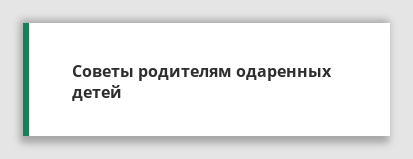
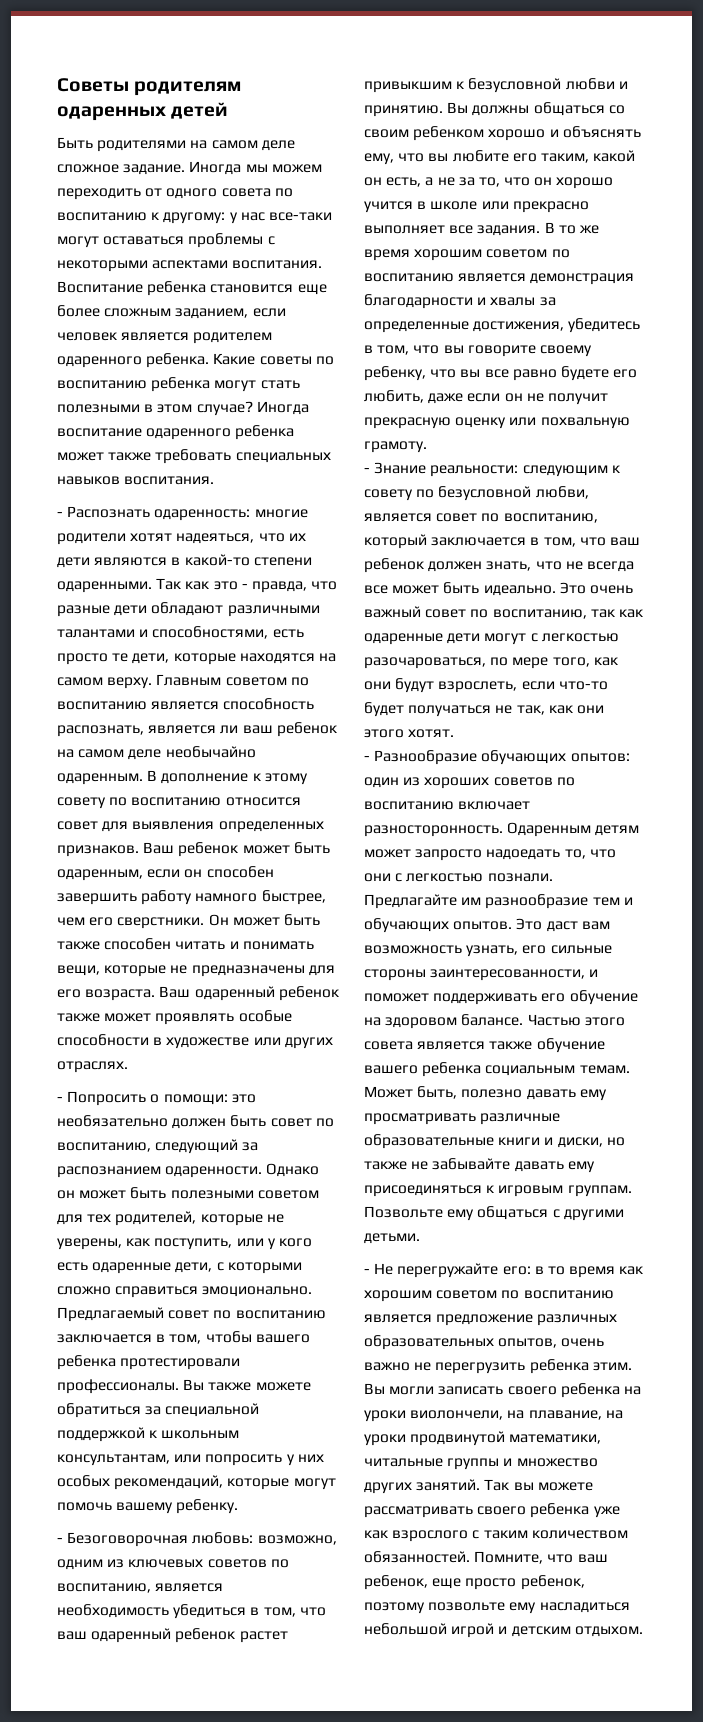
+ Быть родителями на самом деле сложное задание. Иногда мы можем переходить от одного совета по воспитанию к другому: у нас все-таки могут оставаться проблемы с некоторыми аспектами воспитания. Воспитание ребенка становится еще более сложным заданием, если человек является родителем одаренного ребенка. Какие советы по воспитанию ребенка могут стать полезными в этом случае? Иногда воспитание одаренного ребенка может также требовать специальных навыков воспитания.
+ - Распознать одаренность: многие родители хотят надеяться, что их дети являются в какой-то степени одаренными. Так как это - правда, что разные дети обладают различными талантами и способностями, есть просто те дети, которые находятся на самом верху. Главным советом по воспитанию является способность распознать, является ли ваш ребенок на самом деле необычайно одаренным. В дополнение к этому совету по воспитанию относится совет для выявления определенных признаков. Ваш ребенок может быть одаренным, если он способен завершить работу намного быстрее, чем его сверстники. Он может быть также способен читать и понимать вещи, которые не предназначены для его возраста. Ваш одаренный ребенок также может проявлять особые способности в художестве или других отраслях.
+ - Попросить о помощи: это необязательно должен быть совет по воспитанию, следующий за распознанием одаренности. Однако он может быть полезными советом для тех родителей, которые не уверены, как поступить, или у кого есть одаренные дети, с которыми сложно справиться эмоционально. Предлагаемый совет по воспитанию заключается в том, чтобы вашего ребенка протестировали профессионалы. Вы также можете обратиться за специальной поддержкой к школьным консультантам, или попросить у них особых рекомендаций, которые могут помочь вашему ребенку.
+ - Безоговорочная любовь: возможно, одним из ключевых советов по воспитанию, является необходимость убедиться в том, что ваш одаренный ребенок растет привыкшим к безусловной любви и принятию. Вы должны общаться со своим ребенком хорошо и объяснять ему, что вы любите его таким, какой он есть, а не за то, что он хорошо учится в школе или прекрасно выполняет все задания. В то же время хорошим советом по воспитанию является демонстрация благодарности и хвалы за определенные достижения, убедитесь в том, что вы говорите своему ребенку, что вы все равно будете его любить, даже если он не получит прекрасную оценку или похвальную грамоту.
+ - Знание реальности: следующим к совету по безусловной любви, является совет по воспитанию, который заключается в том, что ваш ребенок должен знать, что не всегда все может быть идеально. Это очень важный совет по воспитанию, так как одаренные дети могут с легкостью разочароваться, по мере того, как они будут взрослеть, если что-то будет получаться не так, как они этого хотят.
+ - Разнообразие обучающих опытов: один из хороших советов по воспитанию включает разносторонность. Одаренным детям может запросто надоедать то, что они с легкостью познали. Предлагайте им разнообразие тем и обучающих опытов. Это даст вам возможность узнать, его сильные стороны заинтересованности, и поможет поддерживать его обучение на здоровом балансе. Частью этого совета является также обучение вашего ребенка социальным темам. Может быть, полезно давать ему просматривать различные образовательные книги и диски, но также не забывайте давать ему присоединяться к игровым группам. Позвольте ему общаться с другими детьми.
+ - Не перегружайте его: в то время как хорошим советом по воспитанию является предложение различных образовательных опытов, очень важно не перегрузить ребенка этим. Вы могли записать своего ребенка на уроки виолончели, на плавание, на уроки продвинутой математики, читальные группы и множество других занятий. Так вы можете рассматривать своего ребенка уже как взрослого с таким количеством обязанностей. Помните, что ваш ребенок, еще просто ребенок, поэтому позвольте ему насладиться небольшой игрой и детским отдыхом.

